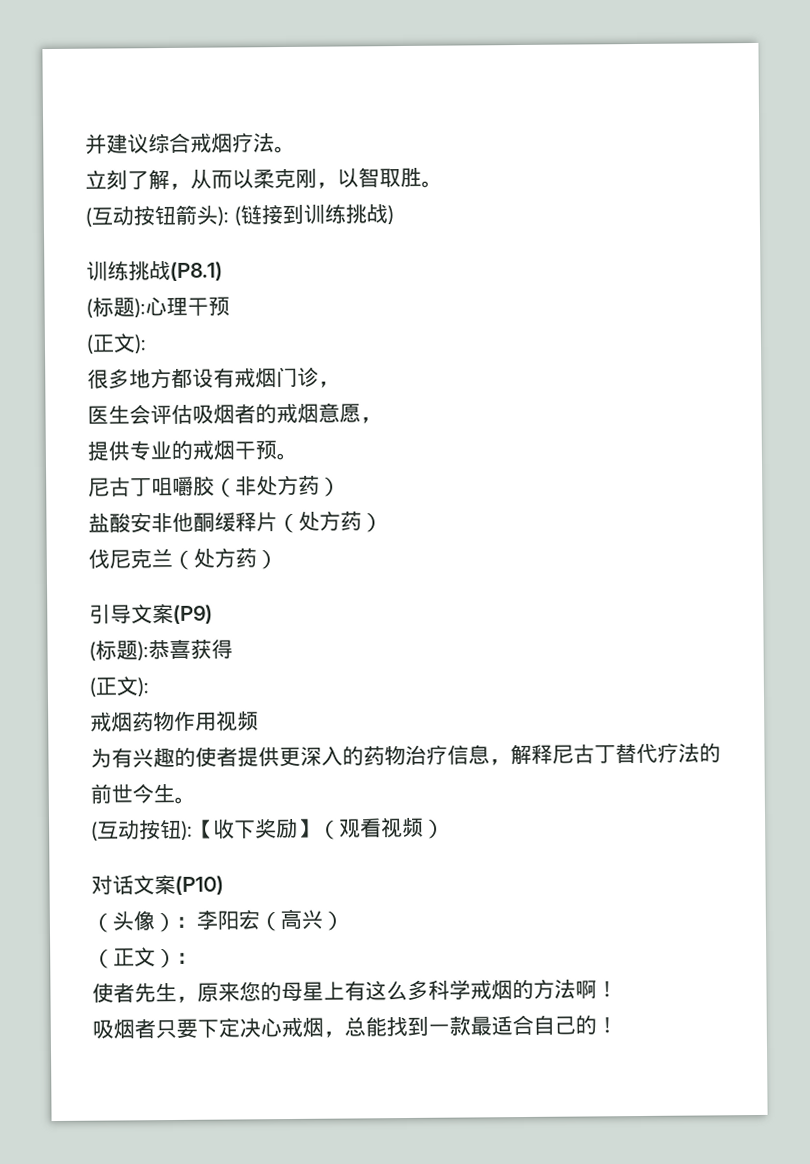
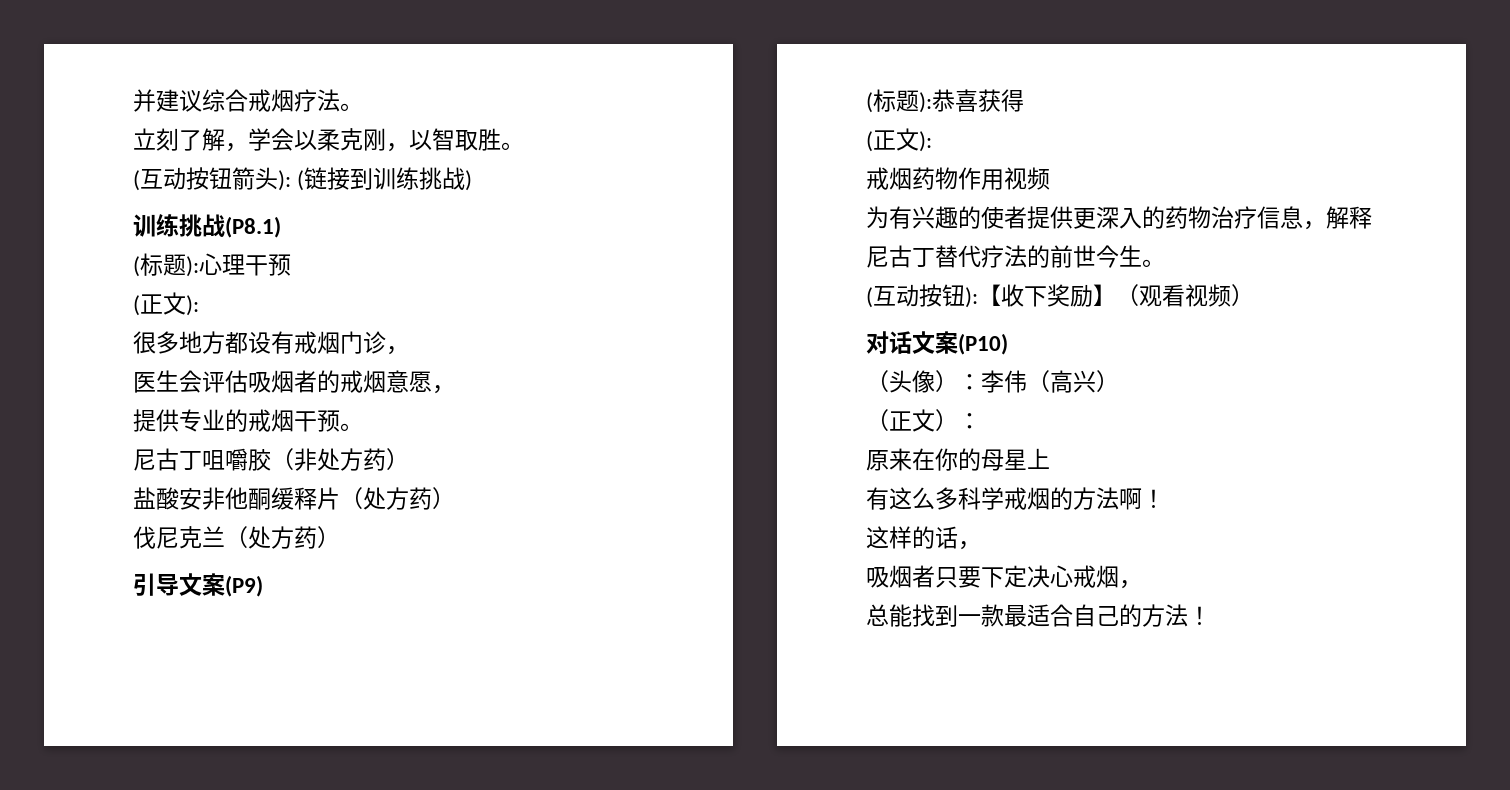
- 立刻了解，从而以柔克刚，以智取胜。
+ 立刻了解，学会以柔克刚，以智取胜。
- （头像）：李阳宏（高兴）
+ （头像）：李伟（高兴）
- 使者先生，原来您的母星上有这么多科学戒烟的方法啊！
+ 原来在你的母星上
+ 有这么多科学戒烟的方法啊！
+ 这样的话，
- 吸烟者只要下定决心戒烟，总能找到一款最适合自己的！
+ 吸烟者只要下定决心戒烟，
+ 总能找到一款最适合自己的方法！

